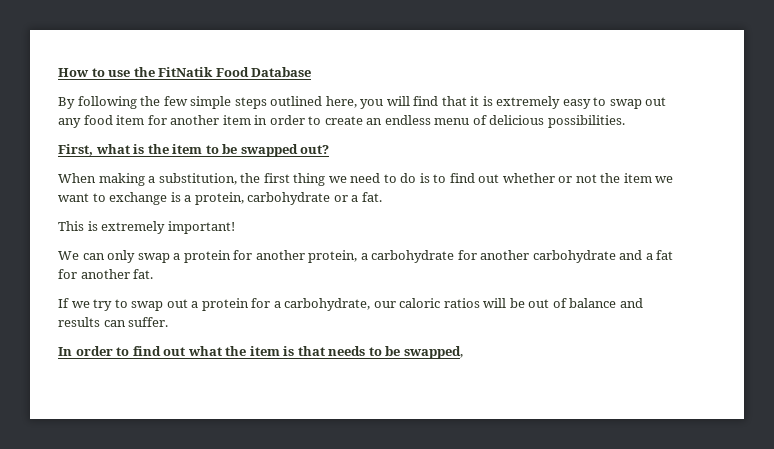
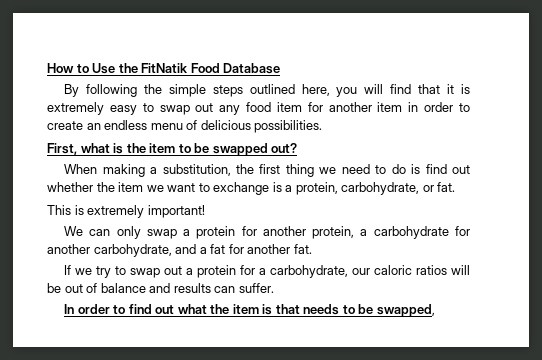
- How to use the FitNatik Food Database
+ How to Use the FitNatik Food Database
- By following the few simple steps outlined here, you will find that it is extremely easy to swap out any food item for another item in order to create an endless menu of delicious possibilities.
+ By following the simple steps outlined here, you will find that it is extremely easy to swap out any food item for another item in order to create an endless menu of delicious possibilities.
- When making a substitution, the first thing we need to do is to find out whether or not the item we want to exchange is a protein, carbohydrate or a fat.
+ When making a substitution, the first thing we need to do is find out whether the item we want to exchange is a protein, carbohydrate, or fat.
- We can only swap a protein for another protein, a carbohydrate for another carbohydrate and a fat for another fat.
+ We can only swap a protein for another protein, a carbohydrate for another carbohydrate, and a fat for another fat.

